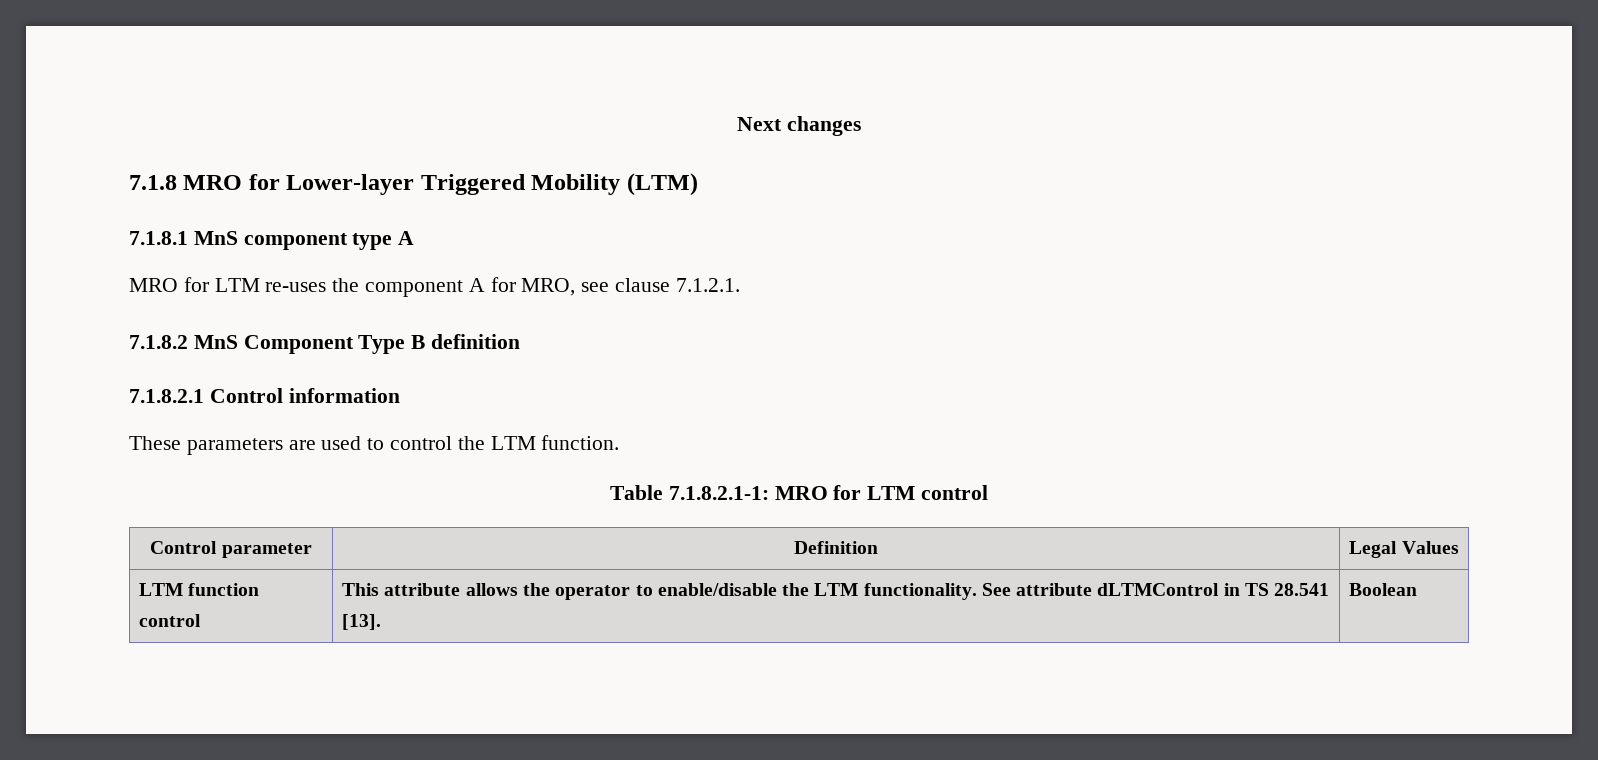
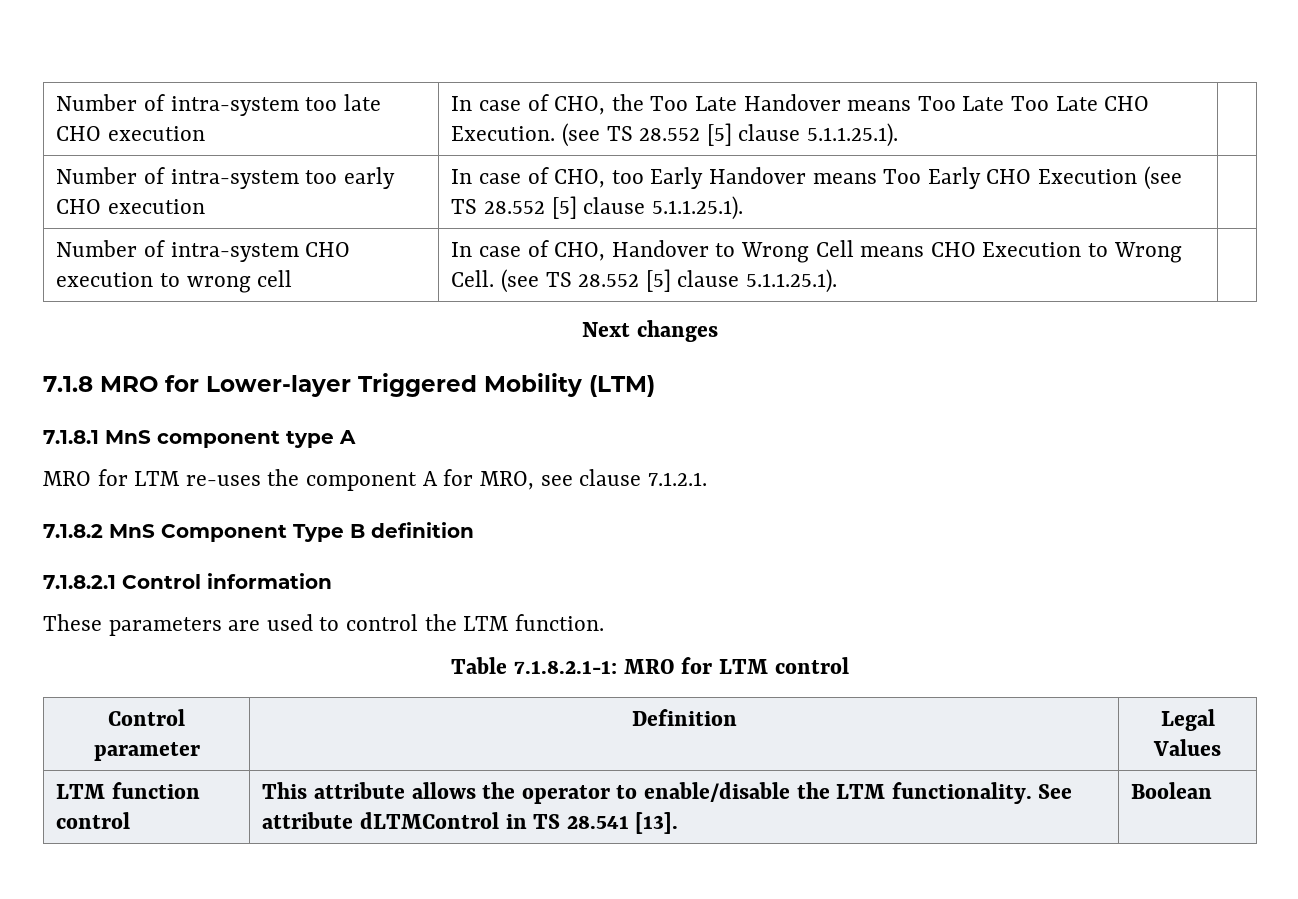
+ Number of intra-system too late CHO execution | In case of CHO, the Too Late Handover means Too Late Too Late CHO Execution. (see TS 28.552 [5] clause 5.1.1.25.1). |
+ Number of intra-system too early CHO execution | In case of CHO, too Early Handover means Too Early CHO Execution (see TS 28.552 [5] clause 5.1.1.25.1). |
+ Number of intra-system CHO execution to wrong cell | In case of CHO, Handover to Wrong Cell means CHO Execution to Wrong Cell. (see TS 28.552 [5] clause 5.1.1.25.1). |

